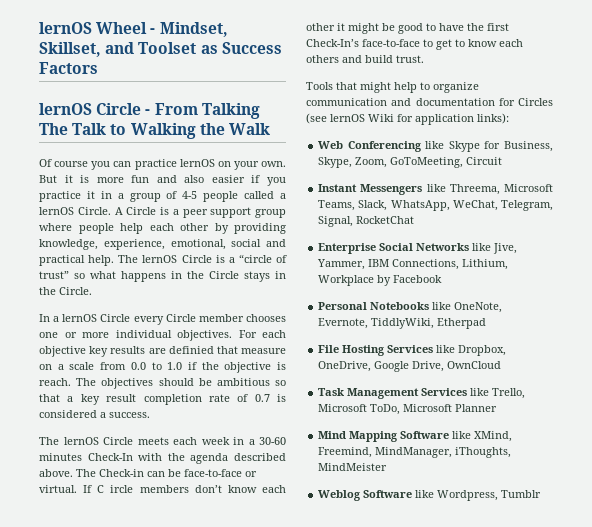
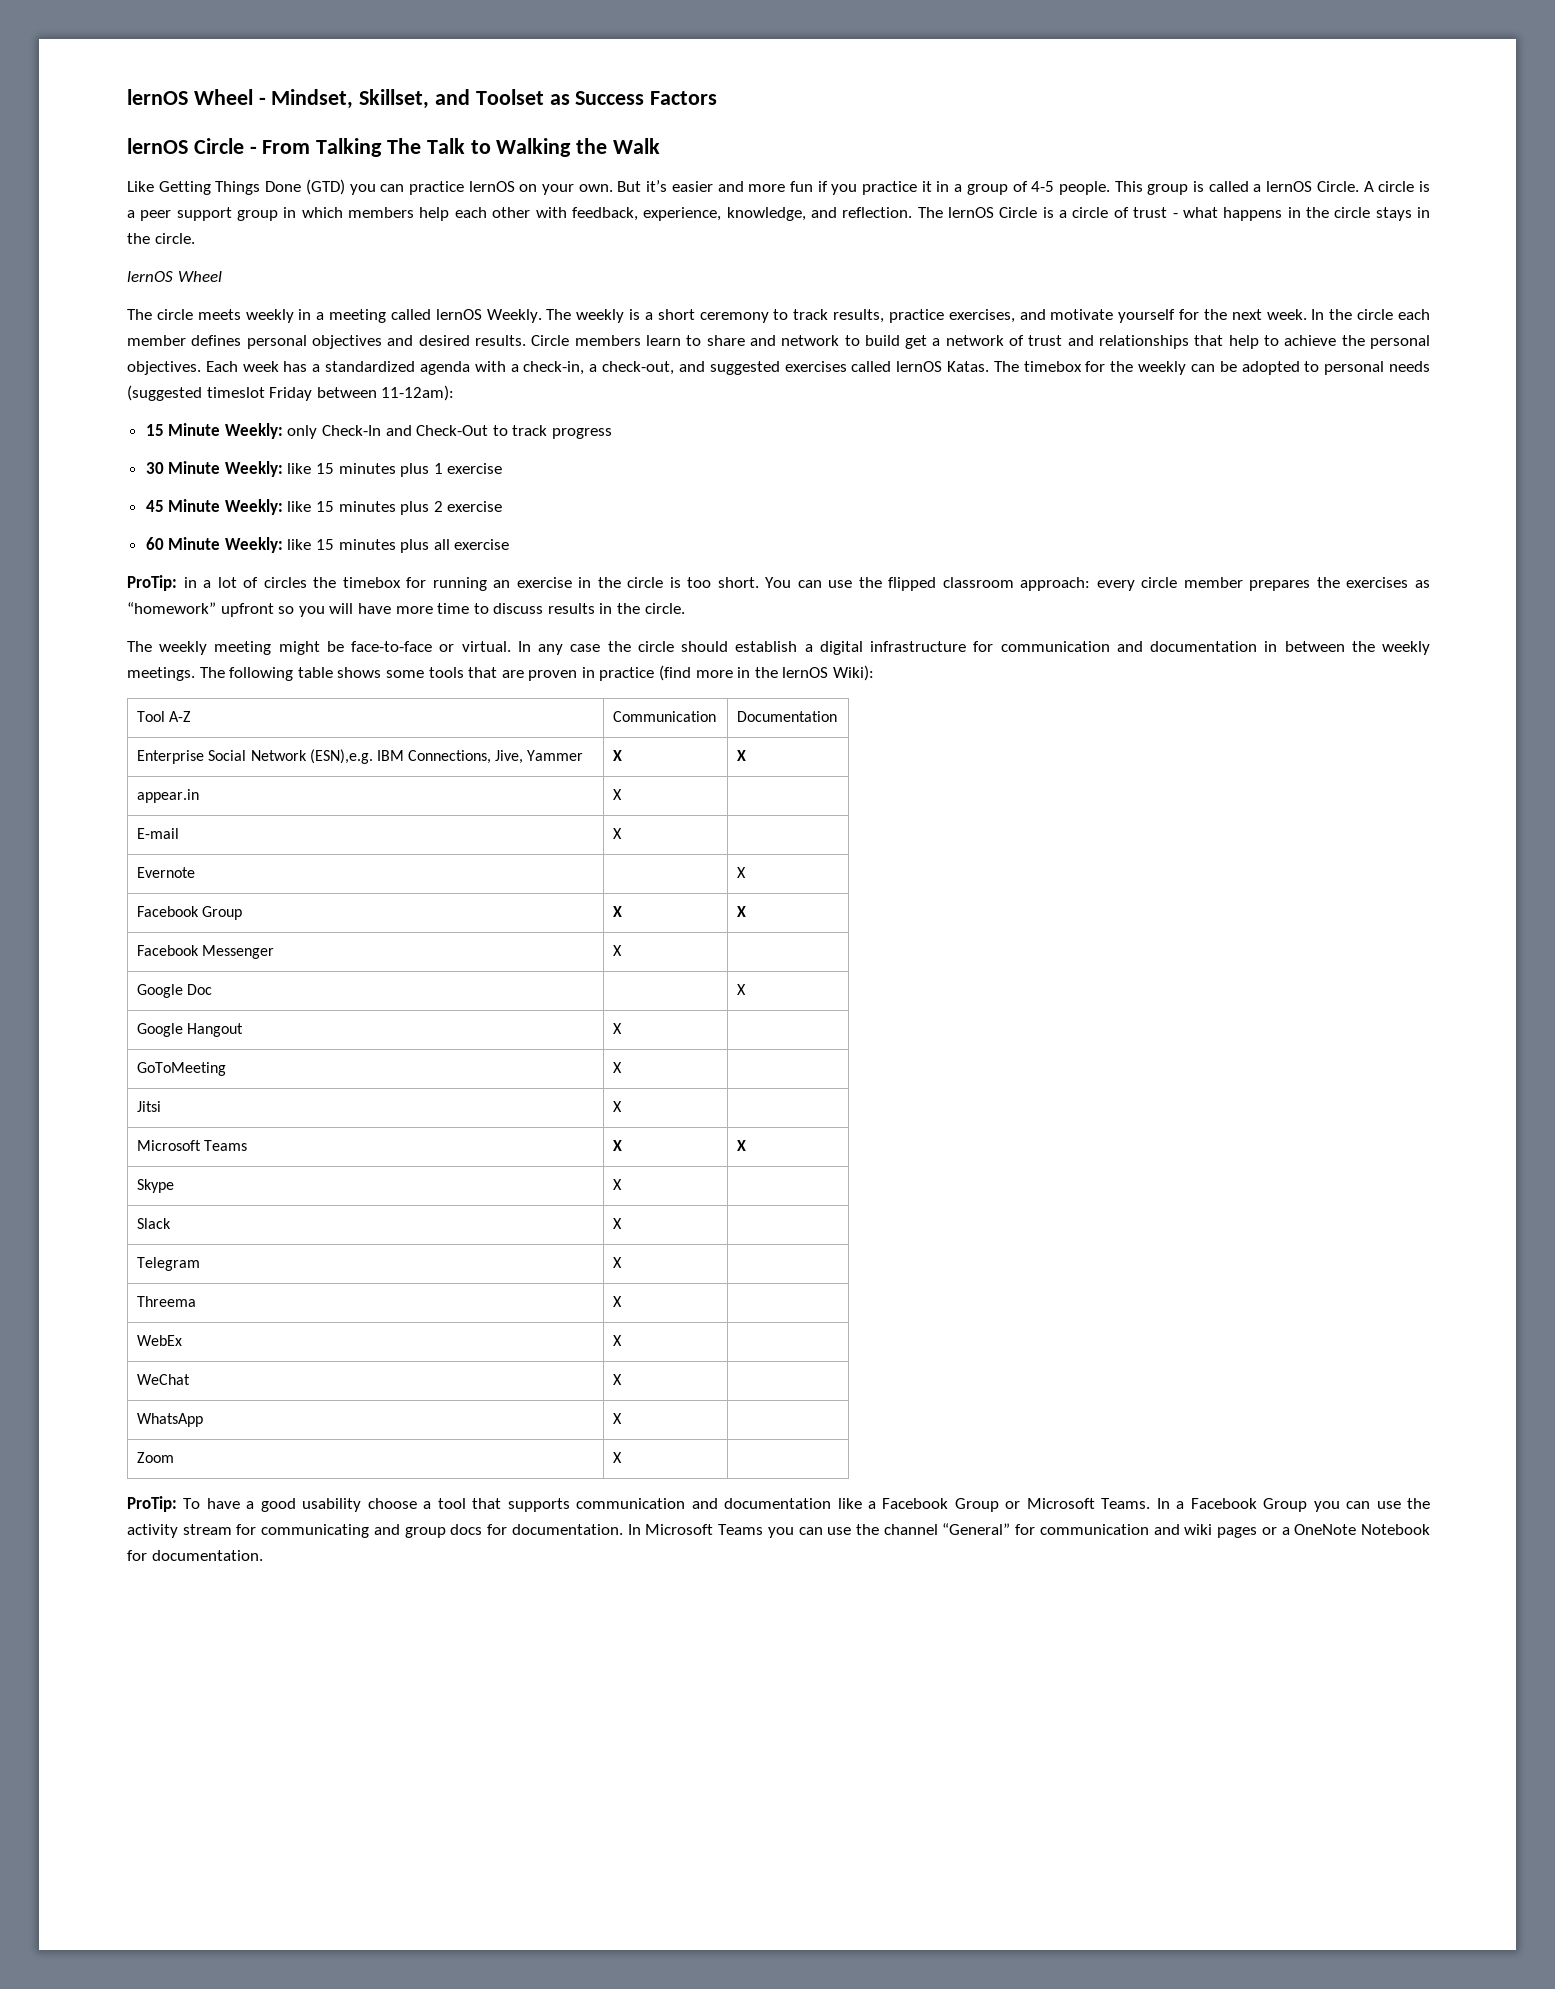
- Of course you can practice lernOS on your own.
+ Like Getting Things Done (GTD) you can practice lernOS on your own.
- But it is more fun and also easier if you practice it in a group of 4-5 people called a lernOS Circle.
+ But it’s easier and more fun if you practice it in a group of 4-5 people. This group is called a lernOS Circle.
- A Circle is a peer support group where people help each other by providing knowledge, experience, emotional, social and practical help.
+ A circle is a peer support group in which members help each other with feedback, experience, knowledge, and reflection.
- The lernOS Circle is a “circle of trust” so what happens in the Circle stays in the Circle.
- In a lernOS Circle every Circle member chooses one or more individual objectives. For each objective key results are definied that measure on a scale from 0.0 to 1.0 if the objective is reach. The objectives should be ambitious so that a key result completion rate of 0.7 is considered a success.
- The lernOS Circle meets each week in a 30-60 minutes Check-In with the agenda described above. The Check-in can be face-to-face or virtual. If C ircle members don’t know each other it might be good to have the first Check-In’s face-to-face to get to know each others and build trust.
- Tools that might help to organize communication and documentation for Circles (see lernOS Wiki for application links):
- Web Conferencing like Skype for Business, Skype, Zoom, GoToMeeting, Circuit
- Instant Messengers like Threema, Microsoft Teams, Slack, WhatsApp, WeChat, Telegram, Signal, RocketChat
- Enterprise Social Networks like Jive, Yammer, IBM Connections, Lithium, Workplace by Facebook
- Personal Notebooks like OneNote, Evernote, TiddlyWiki, Etherpad
- File Hosting Services like Dropbox, OneDrive, Google Drive, OwnCloud
- Task Management Services like Trello, Microsoft ToDo, Microsoft Planner
- Mind Mapping Software like XMind, Freemind, MindManager, iThoughts, MindMeister
- Weblog Software like Wordpress, Tumblr
+ The lernOS Circle is a circle of trust - what happens in the circle stays in the circle.
+ lernOS Wheel
+ The circle meets weekly in a meeting called lernOS Weekly. The weekly is a short ceremony to track results, practice exercises, and motivate yourself for the next week. In the circle each member defines personal objectives and desired results. Circle members learn to share and network to build get a network of trust and relationships that help to achieve the personal objectives. Each week has a standardized agenda with a check-in, a check-out, and suggested exercises called lernOS Katas. The timebox for the weekly can be adopted to personal needs (suggested timeslot Friday between 11-12am):
+ 15 Minute Weekly: only Check-In and Check-Out to track progress
+ 30 Minute Weekly: like 15 minutes plus 1 exercise
+ 45 Minute Weekly: like 15 minutes plus 2 exercise
+ 60 Minute Weekly: like 15 minutes plus all exercise
+ ProTip: in a lot of circles the timebox for running an exercise in the circle is too short. You can use the flipped classroom approach: every circle member prepares the exercises as “homework” upfront so you will have more time to discuss results in the circle.
+ The weekly meeting might be face-to-face or virtual. In any case the circle should establish a digital infrastructure for communication and documentation in between the weekly meetings. The following table shows some tools that are proven in practice (find more in the lernOS Wiki):
+ Tool A-Z | Communication | Documentation
+ Enterprise Social Network (ESN),e.g. IBM Connections, Jive, Yammer | X | X
+ appear.in | X |
+ E-mail | X |
+ Evernote | | X
+ Facebook Group | X | X
+ Facebook Messenger | X |
+ Google Doc | | X
+ Google Hangout | X |
+ GoToMeeting | X |
+ Jitsi | X |
+ Microsoft Teams | X | X
+ Skype | X |
+ Slack | X |
+ Telegram | X |
+ Threema | X |
+ WebEx | X |
+ WeChat | X |
+ WhatsApp | X |
+ Zoom | X |
+ ProTip: To have a good usability choose a tool that supports communication and documentation like a Facebook Group or Microsoft Teams. In a Facebook Group you can use the activity stream for communicating and group docs for documentation. In Microsoft Teams you can use the channel “General” for communication and wiki pages or a OneNote Notebook for documentation.

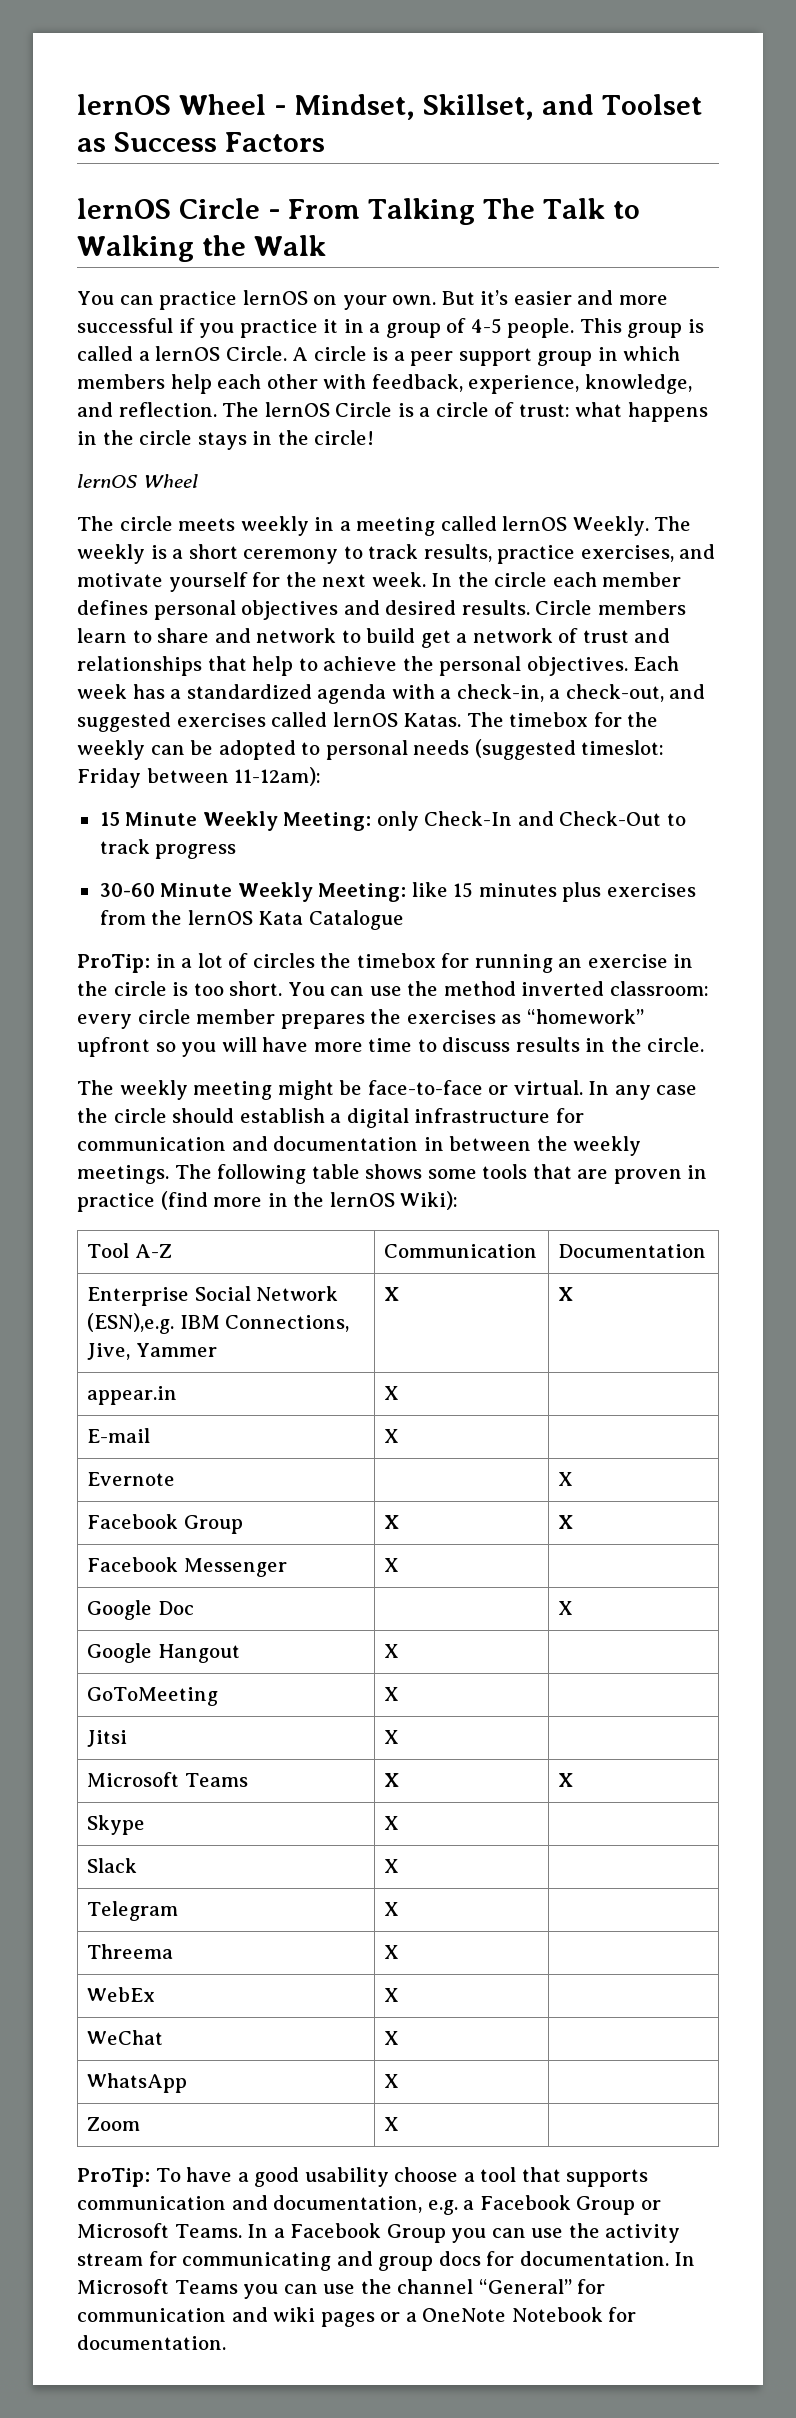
- Like Getting Things Done (GTD) you can practice lernOS on your own.
+ You can practice lernOS on your own.
- But it’s easier and more fun if you practice it in a group of 4-5 people.
+ But it’s easier and more successful if you practice it in a group of 4-5 people.
- The lernOS Circle is a circle of trust - what happens in the circle stays in the circle.
+ The lernOS Circle is a circle of trust: what happens in the circle stays in the circle!
- The timebox for the weekly can be adopted to personal needs (suggested timeslot Friday between 11-12am):
+ The timebox for the weekly can be adopted to personal needs (suggested timeslot: Friday between 11-12am):
- 15 Minute Weekly: only Check-In and Check-Out to track progress
+ 15 Minute Weekly Meeting: only Check-In and Check-Out to track progress
- 30 Minute Weekly: like 15 minutes plus 1 exercise
- 45 Minute Weekly: like 15 minutes plus 2 exercise
- 60 Minute Weekly: like 15 minutes plus all exercise
+ 30-60 Minute Weekly Meeting: like 15 minutes plus exercises from the lernOS Kata Catalogue
- You can use the flipped classroom approach: every circle member prepares the exercises as “homework” upfront so you will have more time to discuss results in the circle.
+ You can use the method inverted classroom: every circle member prepares the exercises as “homework” upfront so you will have more time to discuss results in the circle.
- ProTip: To have a good usability choose a tool that supports communication and documentation like a Facebook Group or Microsoft Teams.
+ ProTip: To have a good usability choose a tool that supports communication and documentation, e.g. a Facebook Group or Microsoft Teams.

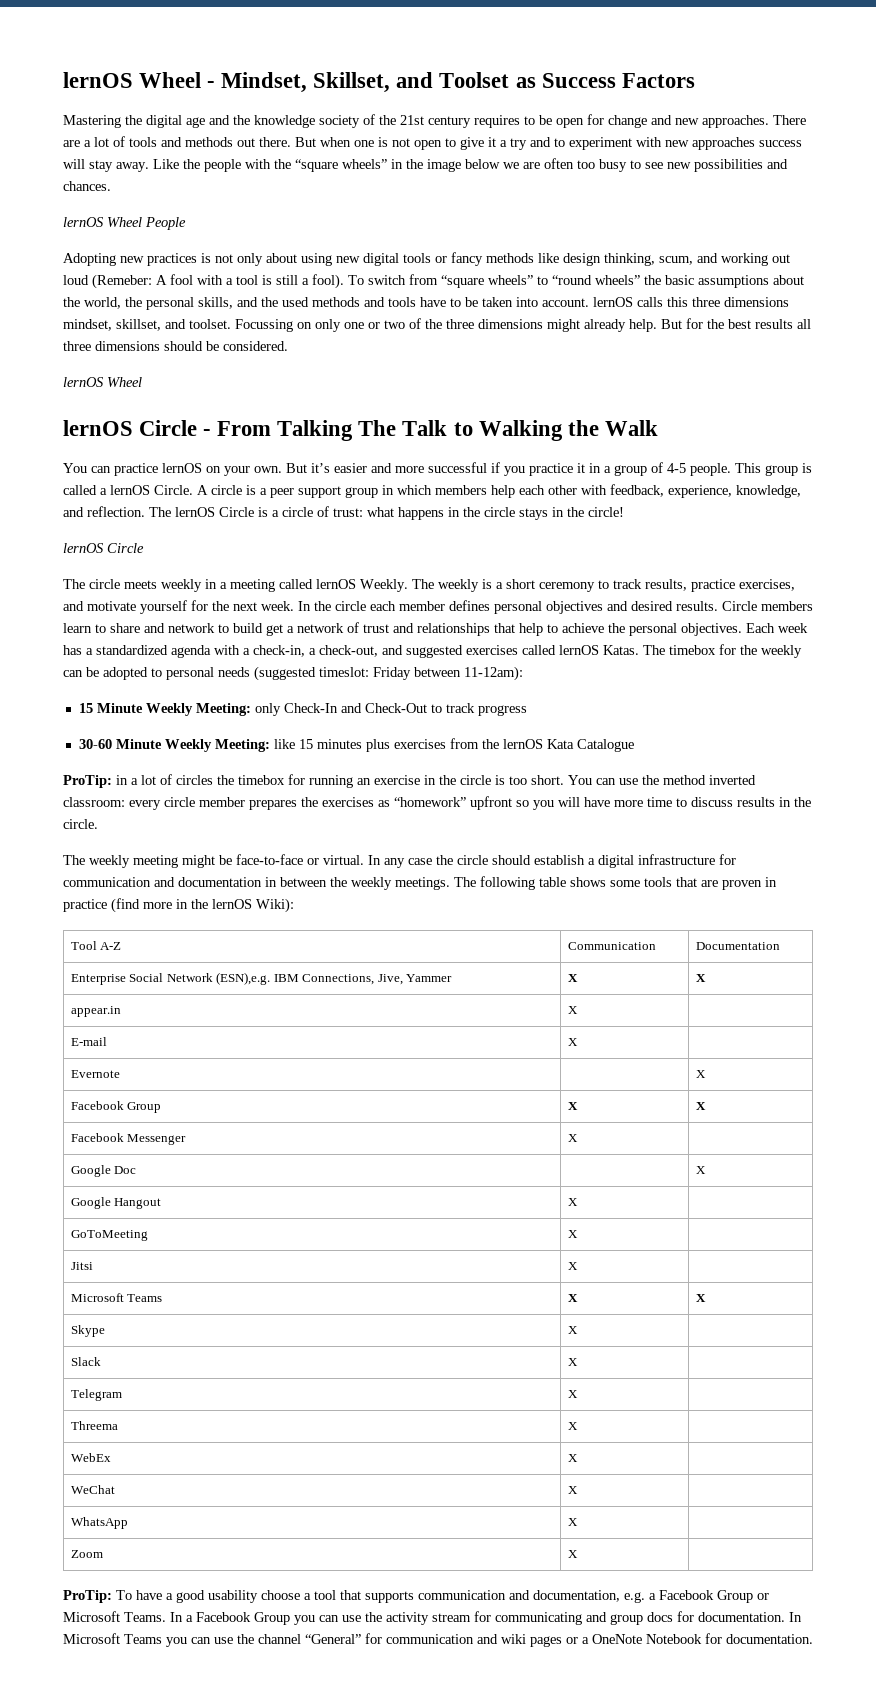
+ Mastering the digital age and the knowledge society of the 21st century requires to be open for change and new approaches. There are a lot of tools and methods out there. But when one is not open to give it a try and to experiment with new approaches success will stay away. Like the people with the “square wheels” in the image below we are often too busy to see new possibilities and chances.
+ lernOS Wheel People
+ Adopting new practices is not only about using new digital tools or fancy methods like design thinking, scum, and working out loud (Remeber: A fool with a tool is still a fool). To switch from “square wheels” to “round wheels” the basic assumptions about the world, the personal skills, and the used methods and tools have to be taken into account. lernOS calls this three dimensions mindset, skillset, and toolset. Focussing on only one or two of the three dimensions might already help. But for the best results all three dimensions should be considered.
+ lernOS Wheel
  The lernOS Circle is a circle of trust: what happens in the circle stays in the circle!
- lernOS Wheel
+ lernOS Circle

